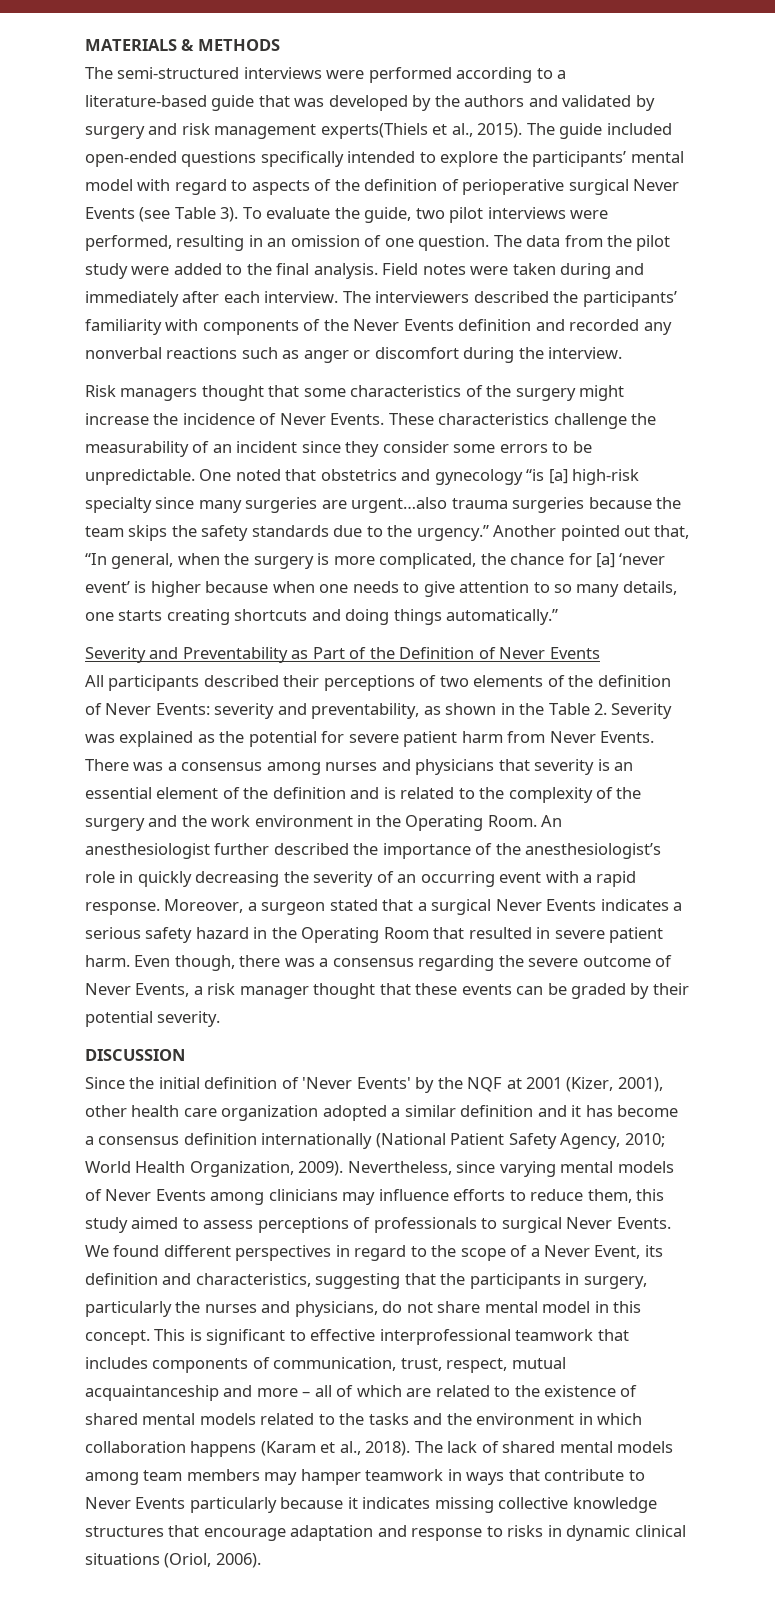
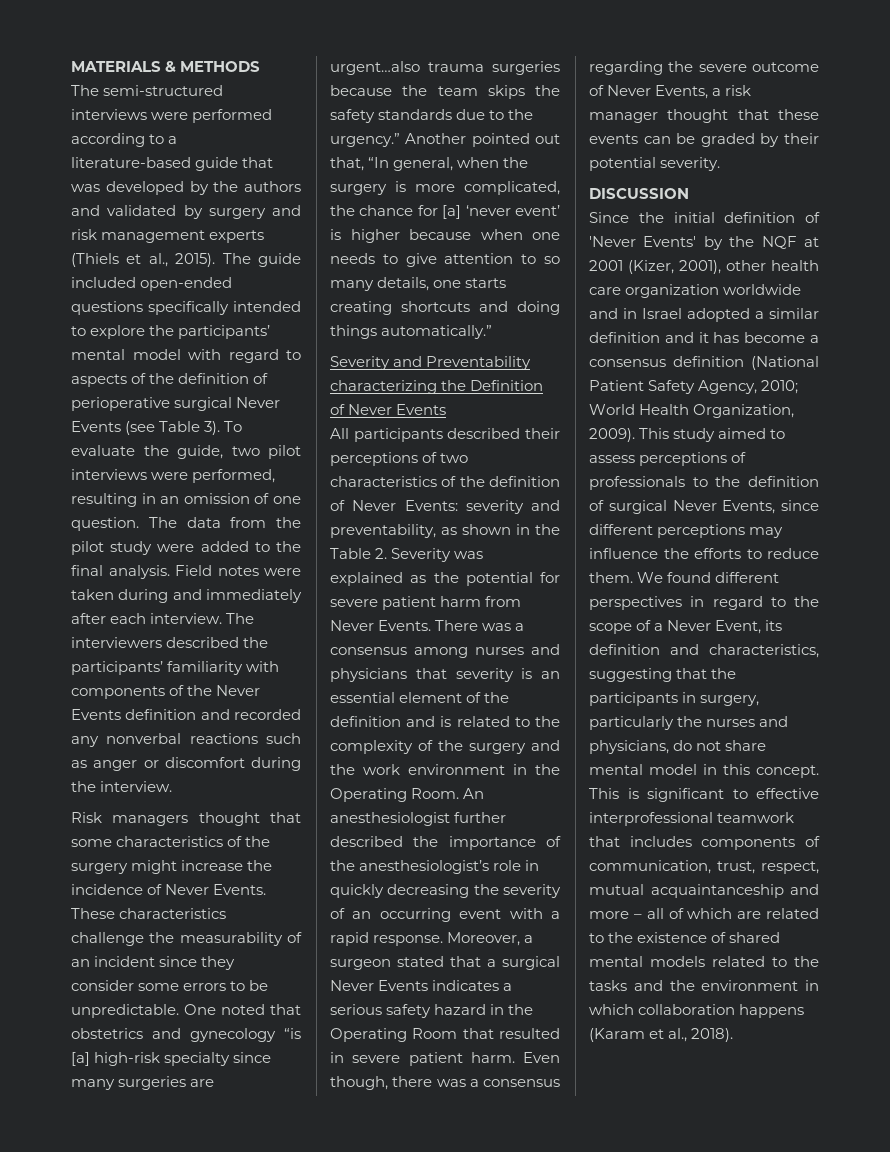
- The semi-structured interviews were performed according to a literature-based guide that was developed by the authors and validated by surgery and risk management experts(Thiels et al., 2015).
+ The semi-structured interviews were performed according to a literature-based guide that was developed by the authors and validated by surgery and risk management experts (Thiels et al., 2015).
- Severity and Preventability as Part of the Definition of Never Events
+ Severity and Preventability characterizing the Definition of Never Events
- All participants described their perceptions of two elements of the definition of Never Events: severity and preventability, as shown in the Table 2. Severity was explained as the potential for severe patient harm from Never Events.
+ All participants described their perceptions of two characteristics of the definition of Never Events: severity and preventability, as shown in the Table 2. Severity was explained as the potential for severe patient harm from Never Events.
- Since the initial definition of 'Never Events' by the NQF at 2001 (Kizer, 2001), other health care organization adopted a similar definition and it has become a consensus definition internationally (National Patient Safety Agency, 2010; World Health Organization, 2009).
+ Since the initial definition of 'Never Events' by the NQF at 2001 (Kizer, 2001), other health care organization worldwide and in Israel adopted a similar definition and it has become a consensus definition (National Patient Safety Agency, 2010; World Health Organization, 2009).
- Nevertheless, since varying mental models of Never Events among clinicians may influence efforts to reduce them, this study aimed to assess perceptions of professionals to surgical Never Events.
+ This study aimed to assess perceptions of professionals to the definition of surgical Never Events, since different perceptions may influence the efforts to reduce them.
- The lack of shared mental models among team members may hamper teamwork in ways that contribute to Never Events particularly because it indicates missing collective knowledge structures that encourage adaptation and response to risks in dynamic clinical situations (Oriol, 2006).

